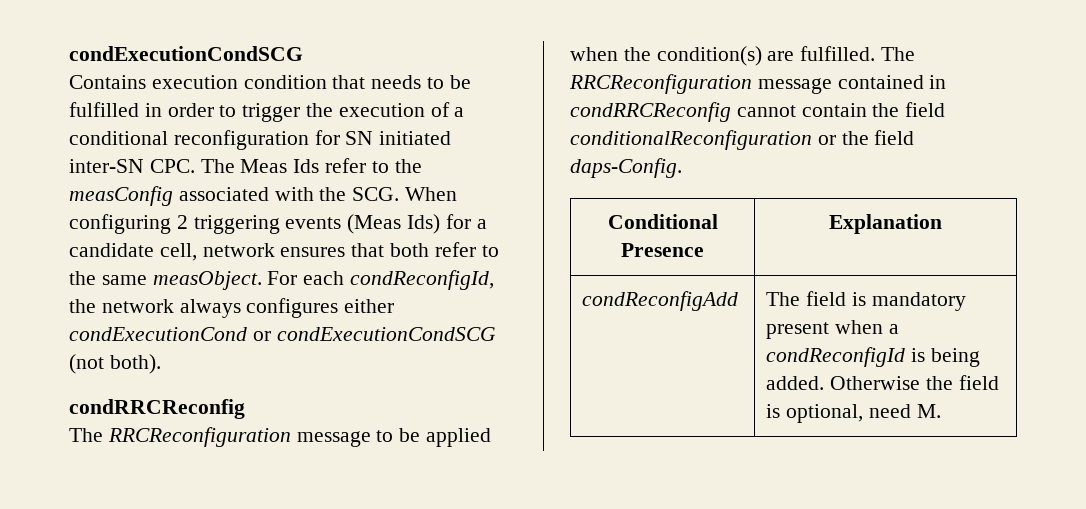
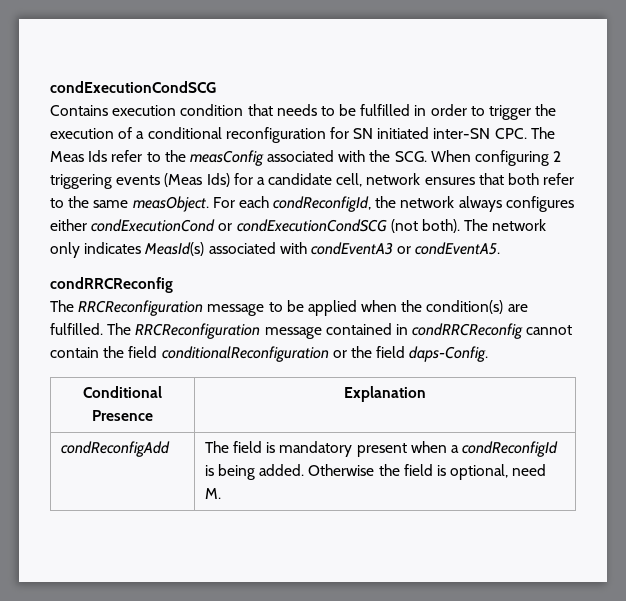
+ The network only indicates MeasId(s) associated with condEventA3 or condEventA5.

